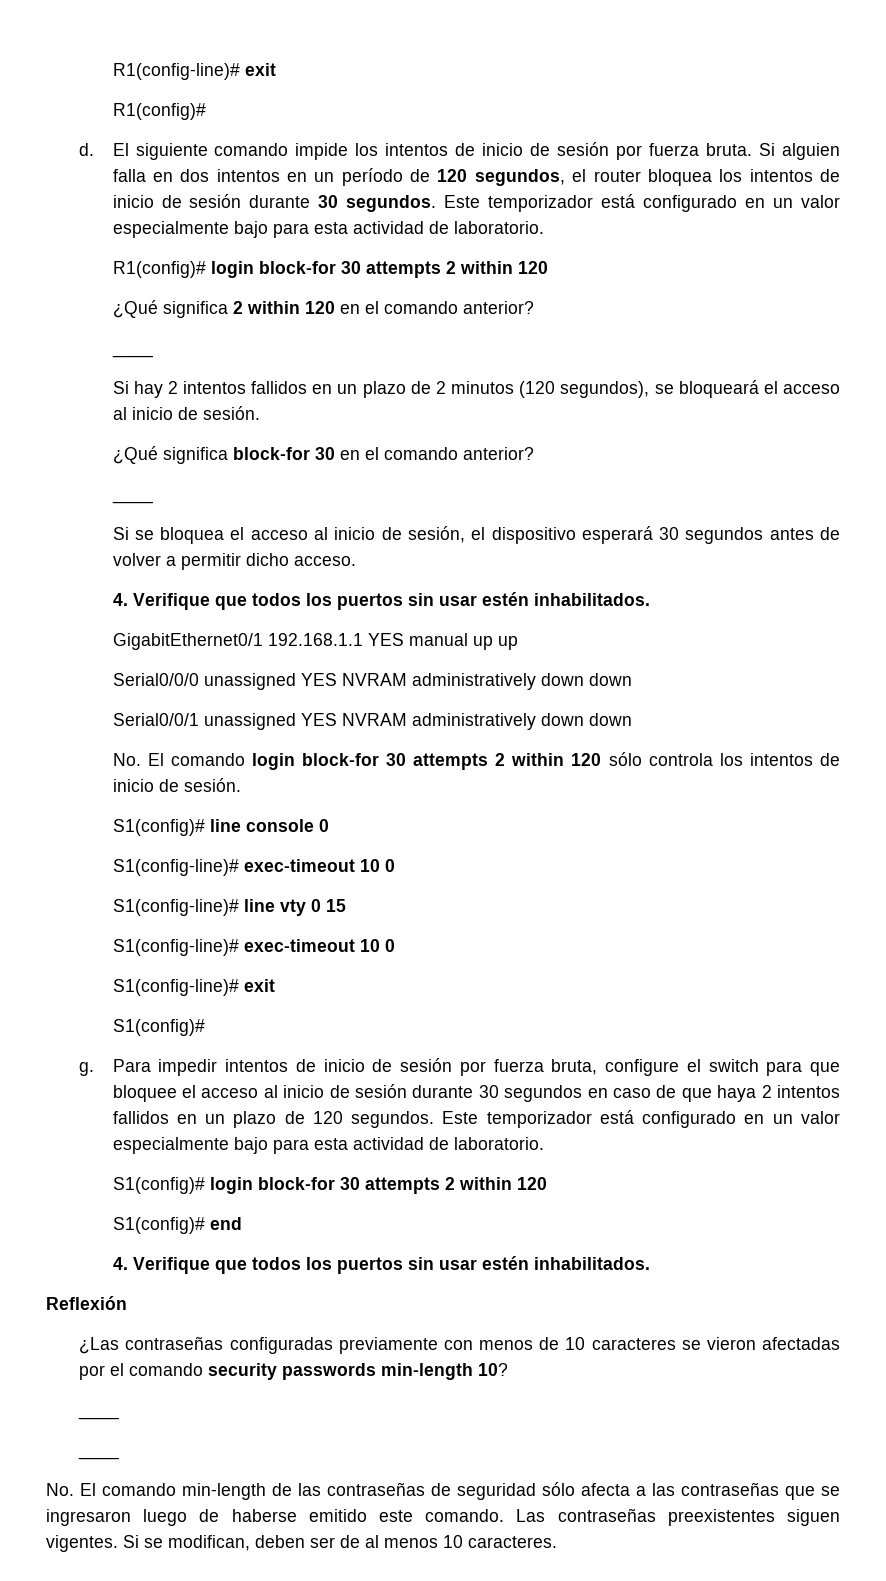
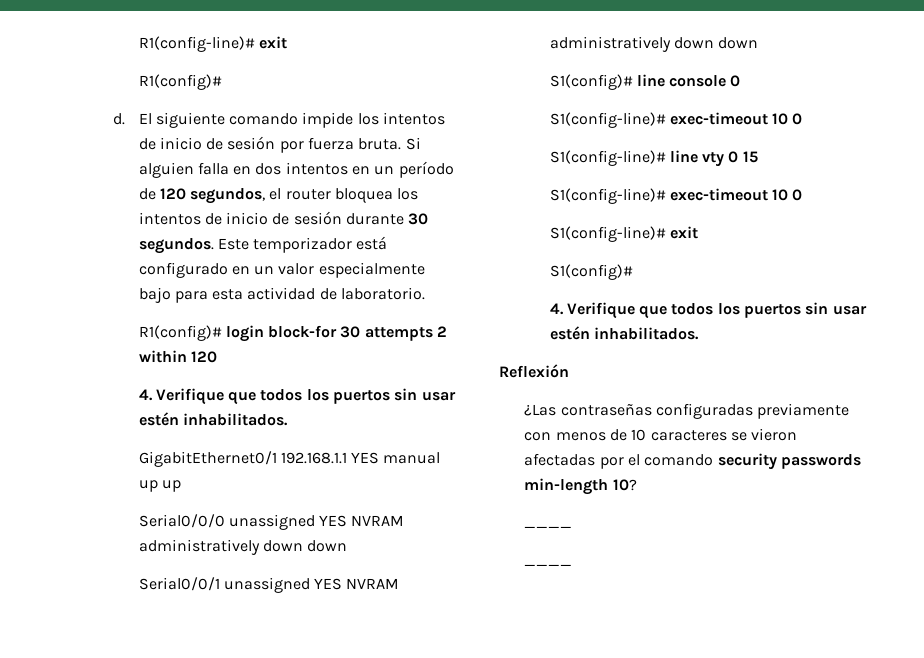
- ¿Qué significa 2 within 120 en el comando anterior?
- ____
- Si hay 2 intentos fallidos en un plazo de 2 minutos (120 segundos), se bloqueará el acceso al inicio de sesión.
- ¿Qué significa block-for 30 en el comando anterior?
- ____
- Si se bloquea el acceso al inicio de sesión, el dispositivo esperará 30 segundos antes de volver a permitir dicho acceso.
- No. El comando login block-for 30 attempts 2 within 120 sólo controla los intentos de inicio de sesión.
- g. Para impedir intentos de inicio de sesión por fuerza bruta, configure el switch para que bloquee el acceso al inicio de sesión durante 30 segundos en caso de que haya 2 intentos fallidos en un plazo de 120 segundos. Este temporizador está configurado en un valor especialmente bajo para esta actividad de laboratorio.
- S1(config)# login block-for 30 attempts 2 within 120
- S1(config)# end
- No. El comando min-length de las contraseñas de seguridad sólo afecta a las contraseñas que se ingresaron luego de haberse emitido este comando. Las contraseñas preexistentes siguen vigentes. Si se modifican, deben ser de al menos 10 caracteres.

